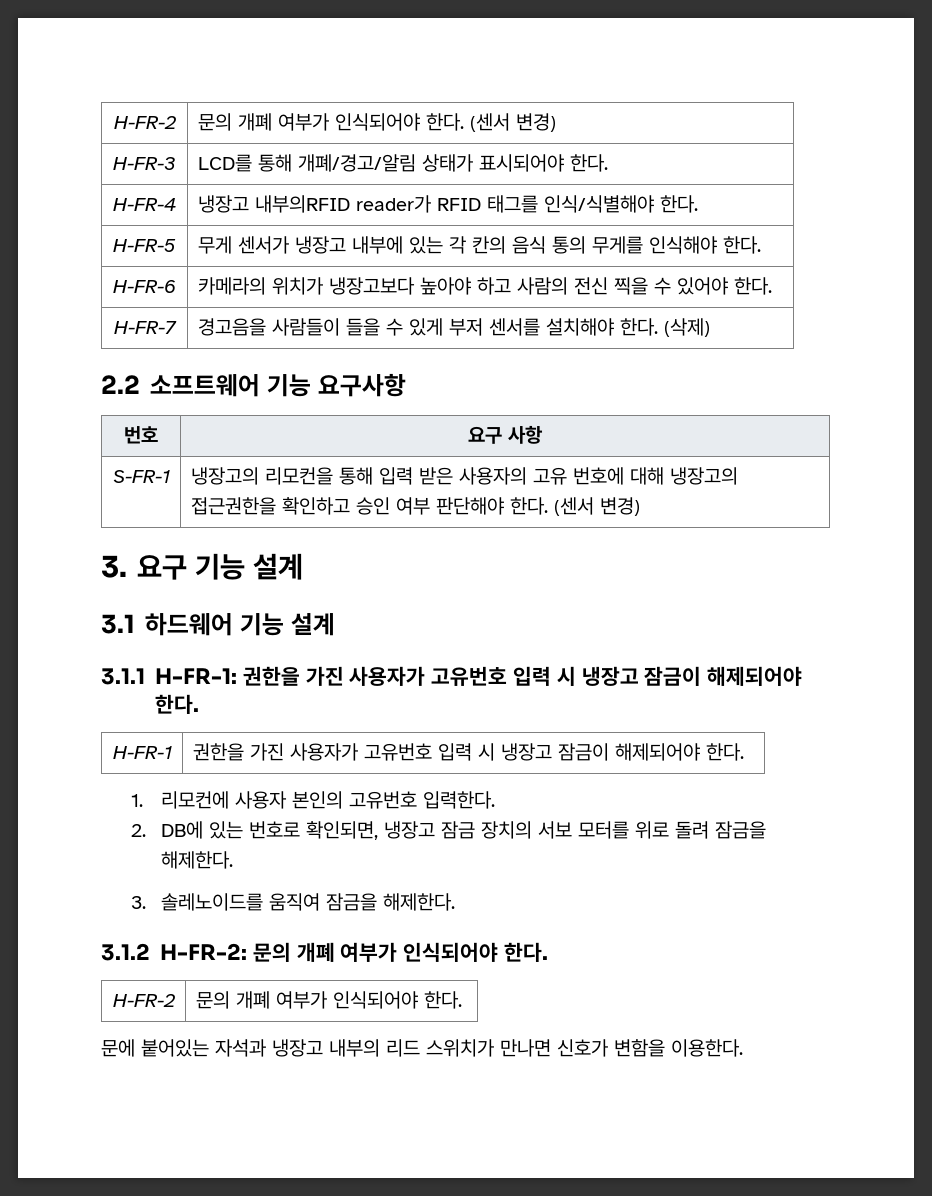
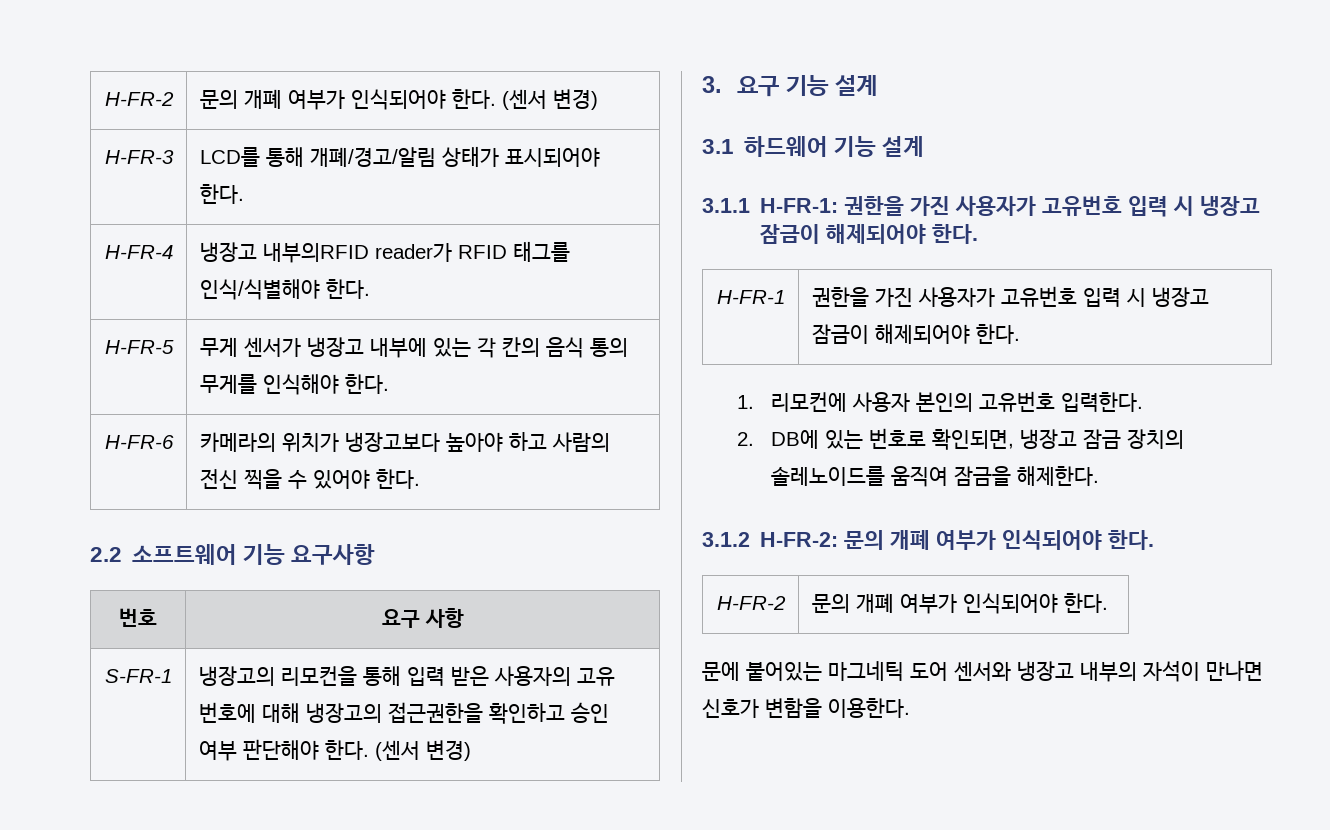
- H-FR-7 | 경고음을 사람들이 들을 수 있게 부저 센서를 설치해야 한다. (삭제)
- 2. DB에 있는 번호로 확인되면, 냉장고 잠금 장치의 서보 모터를 위로 돌려 잠금을 해제한다.
- 3. 솔레노이드를 움직여 잠금을 해제한다.
+ 2. DB에 있는 번호로 확인되면, 냉장고 잠금 장치의 솔레노이드를 움직여 잠금을 해제한다.
- 문에 붙어있는 자석과 냉장고 내부의 리드 스위치가 만나면 신호가 변함을 이용한다.
+ 문에 붙어있는 마그네틱 도어 센서와 냉장고 내부의 자석이 만나면 신호가 변함을 이용한다.

